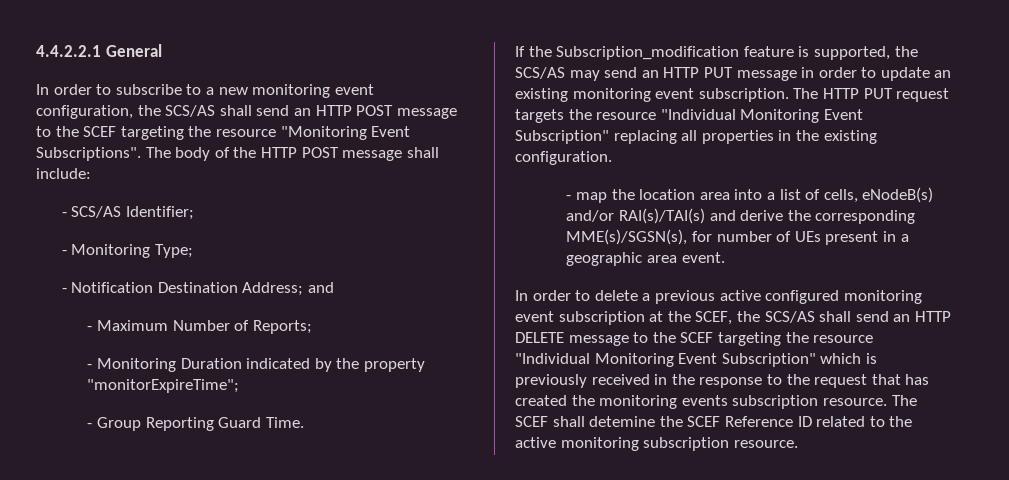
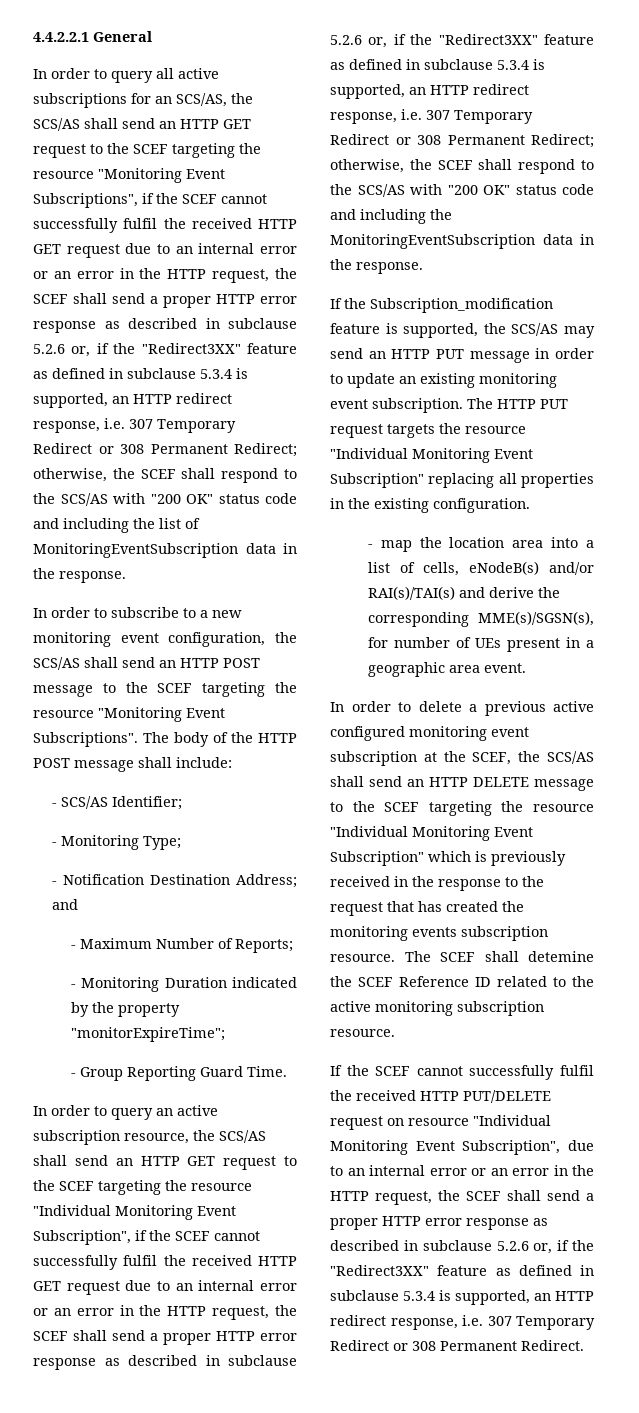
+ In order to query all active subscriptions for an SCS/AS, the SCS/AS shall send an HTTP GET request to the SCEF targeting the resource "Monitoring Event Subscriptions", if the SCEF cannot successfully fulfil the received HTTP GET request due to an internal error or an error in the HTTP request, the SCEF shall send a proper HTTP error response as described in subclause 5.2.6 or, if the "Redirect3XX" feature as defined in subclause 5.3.4 is supported, an HTTP redirect response, i.e. 307 Temporary Redirect or 308 Permanent Redirect; otherwise, the SCEF shall respond to the SCS/AS with "200 OK" status code and including the list of MonitoringEventSubscription data in the response.
+ In order to query an active subscription resource, the SCS/AS shall send an HTTP GET request to the SCEF targeting the resource "Individual Monitoring Event Subscription", if the SCEF cannot successfully fulfil the received HTTP GET request due to an internal error or an error in the HTTP request, the SCEF shall send a proper HTTP error response as described in subclause 5.2.6 or, if the "Redirect3XX" feature as defined in subclause 5.3.4 is supported, an HTTP redirect response, i.e. 307 Temporary Redirect or 308 Permanent Redirect; otherwise, the SCEF shall respond to the SCS/AS with "200 OK" status code and including the MonitoringEventSubscription data in the response.
+ If the SCEF cannot successfully fulfil the received HTTP PUT/DELETE request on resource "Individual Monitoring Event Subscription", due to an internal error or an error in the HTTP request, the SCEF shall send a proper HTTP error response as described in subclause 5.2.6 or, if the "Redirect3XX" feature as defined in subclause 5.3.4 is supported, an HTTP redirect response, i.e. 307 Temporary Redirect or 308 Permanent Redirect.

